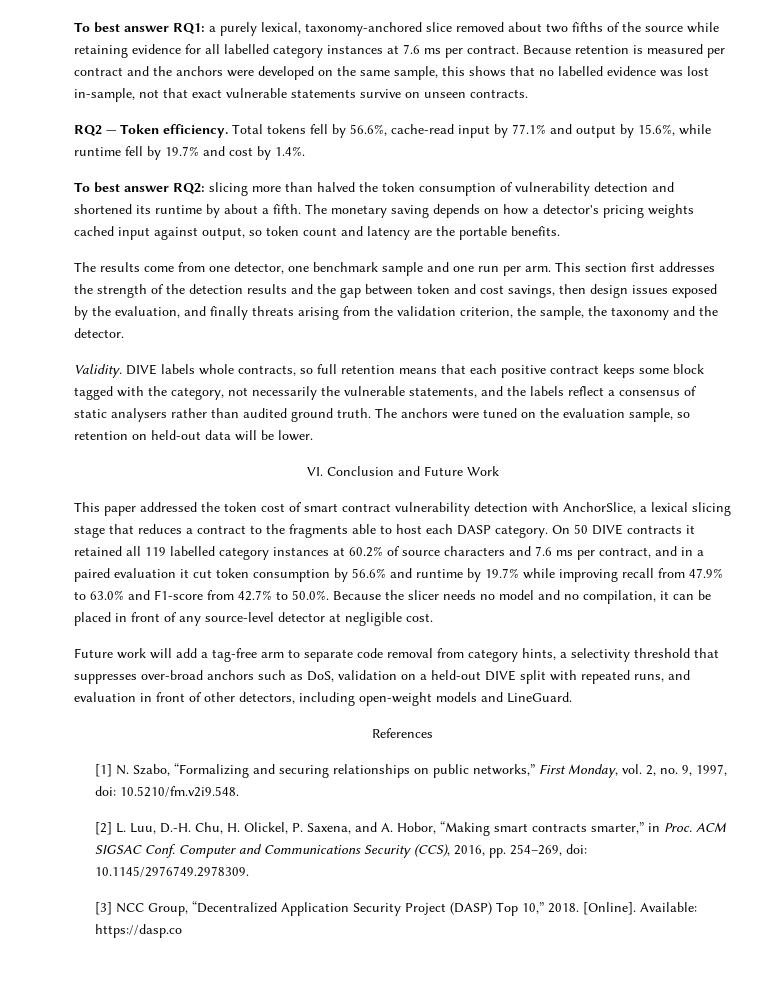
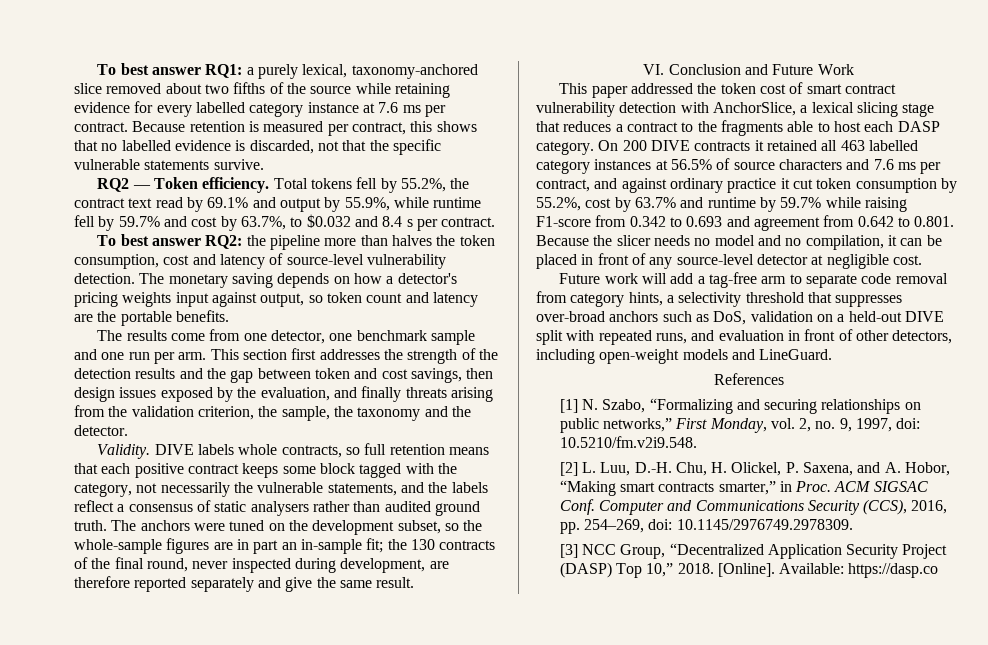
- To best answer RQ1: a purely lexical, taxonomy-anchored slice removed about two fifths of the source while retaining evidence for all labelled category instances at 7.6 ms per contract.
+ To best answer RQ1: a purely lexical, taxonomy-anchored slice removed about two fifths of the source while retaining evidence for every labelled category instance at 7.6 ms per contract.
- Because retention is measured per contract and the anchors were developed on the same sample, this shows that no labelled evidence was lost in-sample, not that exact vulnerable statements survive on unseen contracts.
+ Because retention is measured per contract, this shows that no labelled evidence is discarded, not that the specific vulnerable statements survive.
- Total tokens fell by 56.6%, cache-read input by 77.1% and output by 15.6%, while runtime fell by 19.7% and cost by 1.4%.
+ Total tokens fell by 55.2%, the contract text read by 69.1% and output by 55.9%, while runtime fell by 59.7% and cost by 63.7%, to $0.032 and 8.4 s per contract.
- To best answer RQ2: slicing more than halved the token consumption of vulnerability detection and shortened its runtime by about a fifth.
+ To best answer RQ2: the pipeline more than halves the token consumption, cost and latency of source-level vulnerability detection.
- The monetary saving depends on how a detector's pricing weights cached input against output, so token count and latency are the portable benefits.
+ The monetary saving depends on how a detector's pricing weights input against output, so token count and latency are the portable benefits.
- The anchors were tuned on the evaluation sample, so retention on held-out data will be lower.
+ The anchors were tuned on the development subset, so the whole-sample figures are in part an in-sample fit; the 130 contracts of the final round, never inspected during development, are therefore reported separately and give the same result.
- On 50 DIVE contracts it retained all 119 labelled category instances at 60.2% of source characters and 7.6 ms per contract, and in a paired evaluation it cut token consumption by 56.6% and runtime by 19.7% while improving recall from 47.9% to 63.0% and F1-score from 42.7% to 50.0%. Because the slicer needs no model and no compilation, it can be placed in front of any source-level detector at negligible cost.
+ On 200 DIVE contracts it retained all 463 labelled category instances at 56.5% of source characters and 7.6 ms per contract, and against ordinary practice it cut token consumption by 55.2%, cost by 63.7% and runtime by 59.7% while raising F1-score from 0.342 to 0.693 and agreement from 0.642 to 0.801. Because the slicer needs no model and no compilation, it can be placed in front of any source-level detector at negligible cost.

